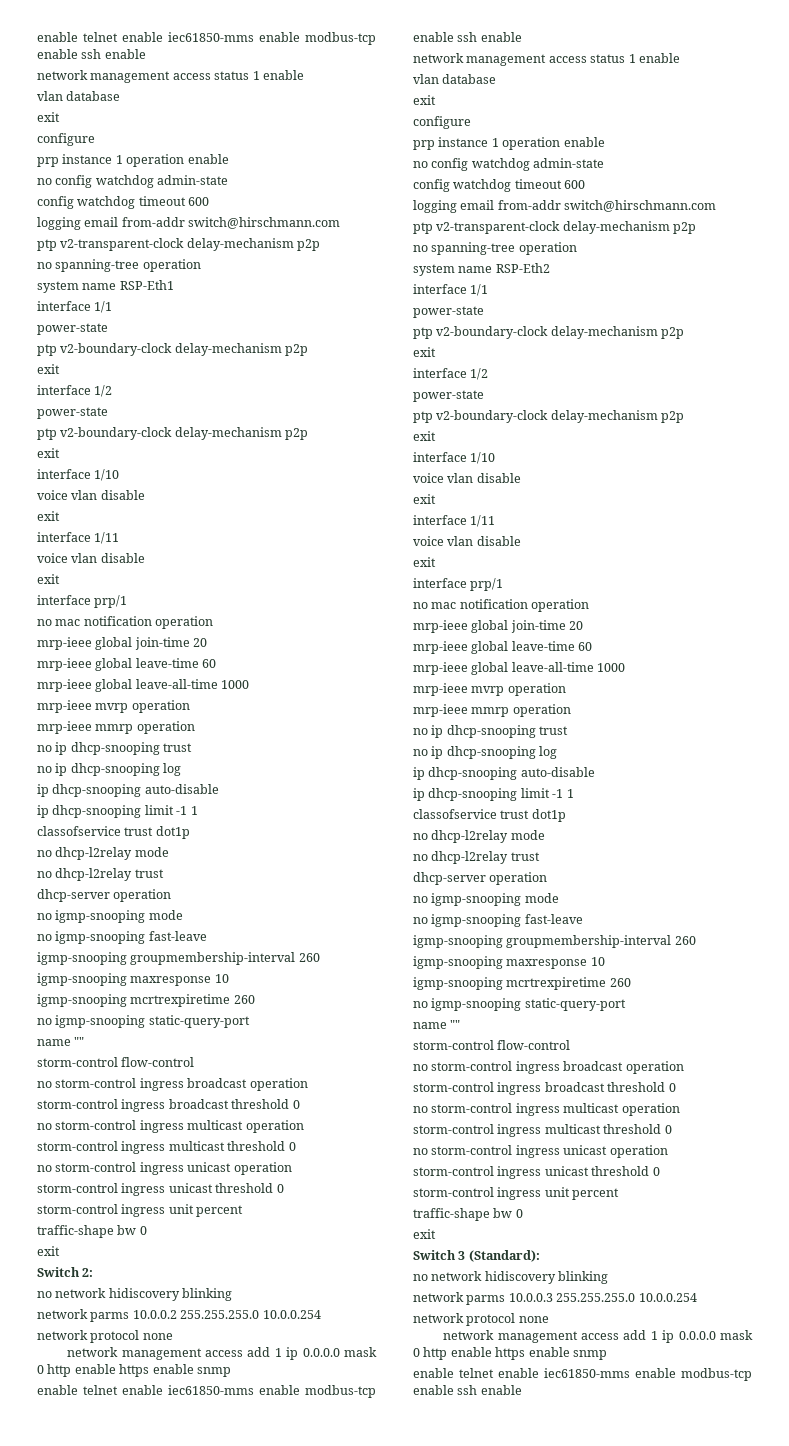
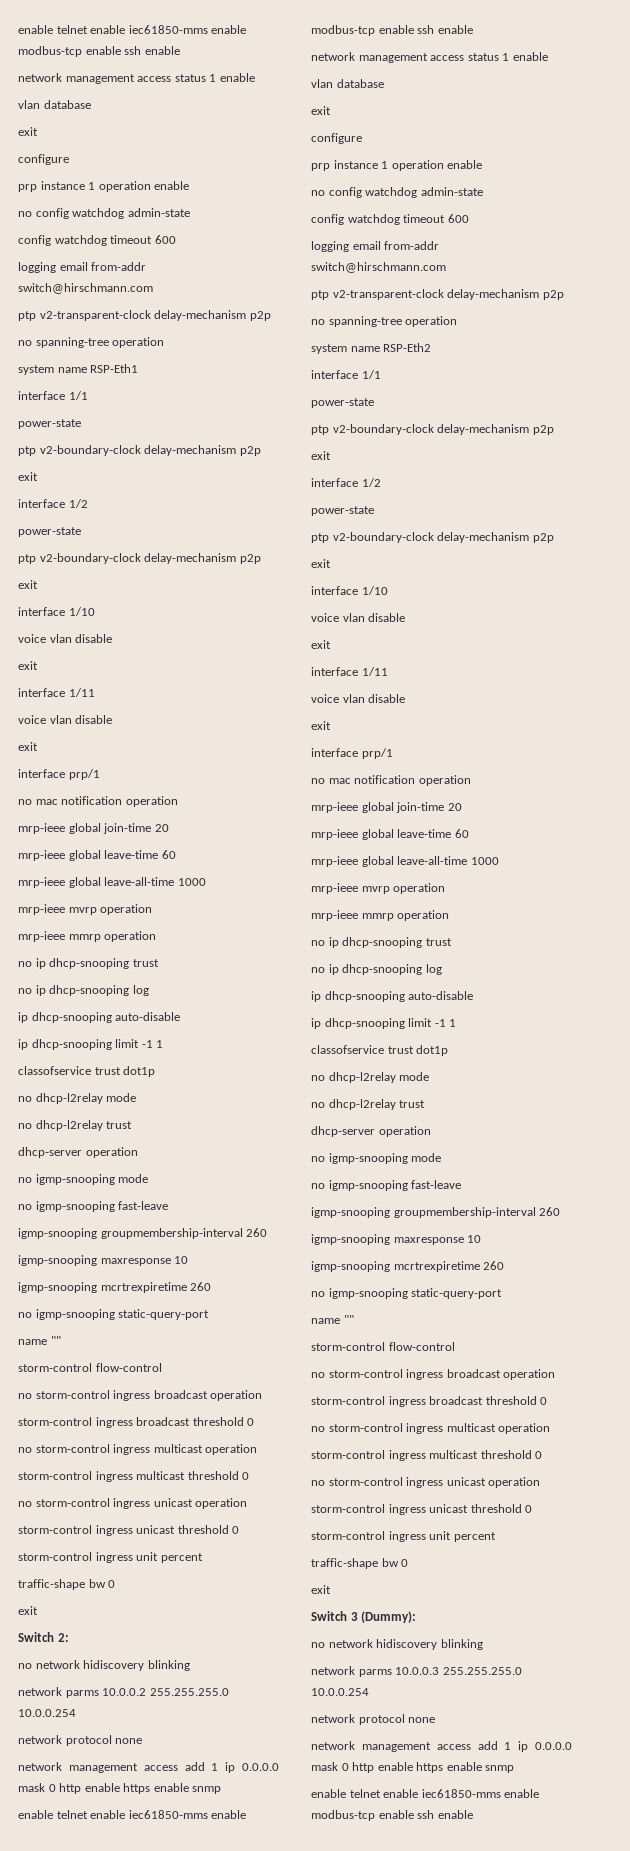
- Switch 3 (Standard):
+ Switch 3 (Dummy):

